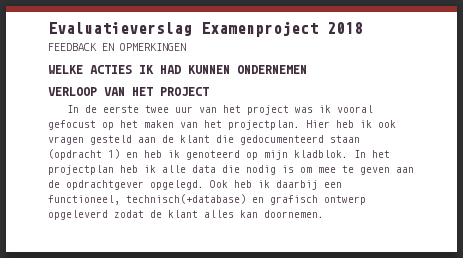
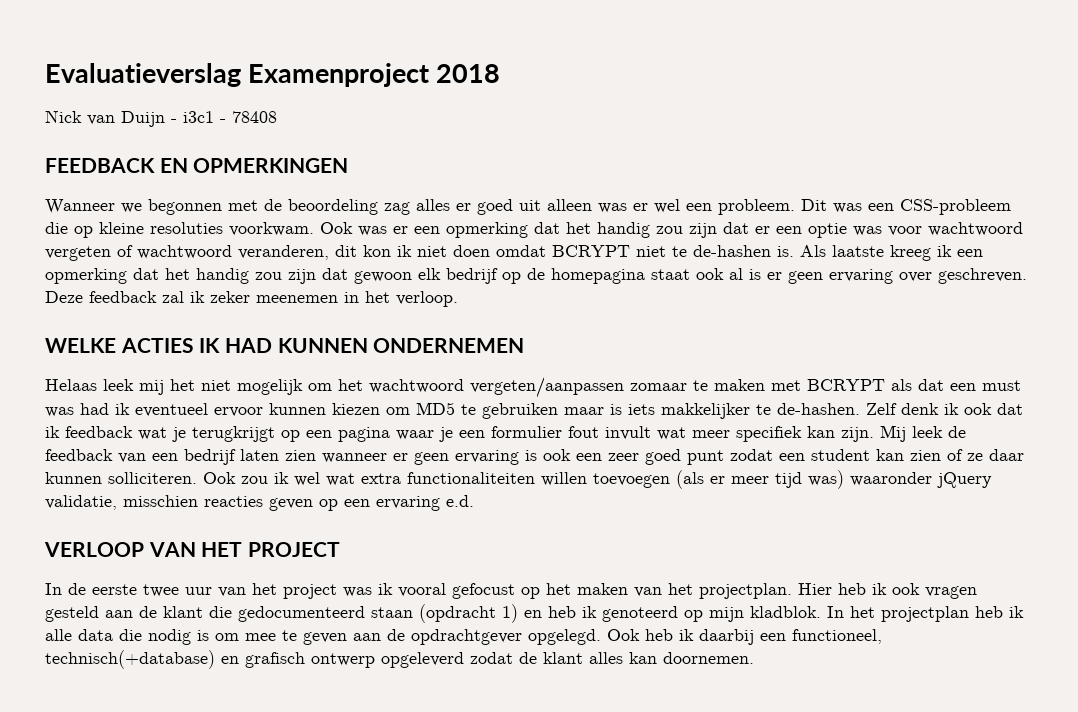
+ Nick van Duijn - i3c1 - 78408
  FEEDBACK EN OPMERKINGEN
+ Wanneer we begonnen met de beoordeling zag alles er goed uit alleen was er wel een probleem. Dit was een CSS-probleem die op kleine resoluties voorkwam. Ook was er een opmerking dat het handig zou zijn dat er een optie was voor wachtwoord vergeten of wachtwoord veranderen, dit kon ik niet doen omdat BCRYPT niet te de-hashen is. Als laatste kreeg ik een opmerking dat het handig zou zijn dat gewoon elk bedrijf op de homepagina staat ook al is er geen ervaring over geschreven. Deze feedback zal ik zeker meenemen in het verloop.
+ Helaas leek mij het niet mogelijk om het wachtwoord vergeten/aanpassen zomaar te maken met BCRYPT als dat een must was had ik eventueel ervoor kunnen kiezen om MD5 te gebruiken maar is iets makkelijker te de-hashen. Zelf denk ik ook dat ik feedback wat je terugkrijgt op een pagina waar je een formulier fout invult wat meer specifiek kan zijn. Mij leek de feedback van een bedrijf laten zien wanneer er geen ervaring is ook een zeer goed punt zodat een student kan zien of ze daar kunnen solliciteren. Ook zou ik wel wat extra functionaliteiten willen toevoegen (als er meer tijd was) waaronder jQuery validatie, misschien reacties geven op een ervaring e.d.

